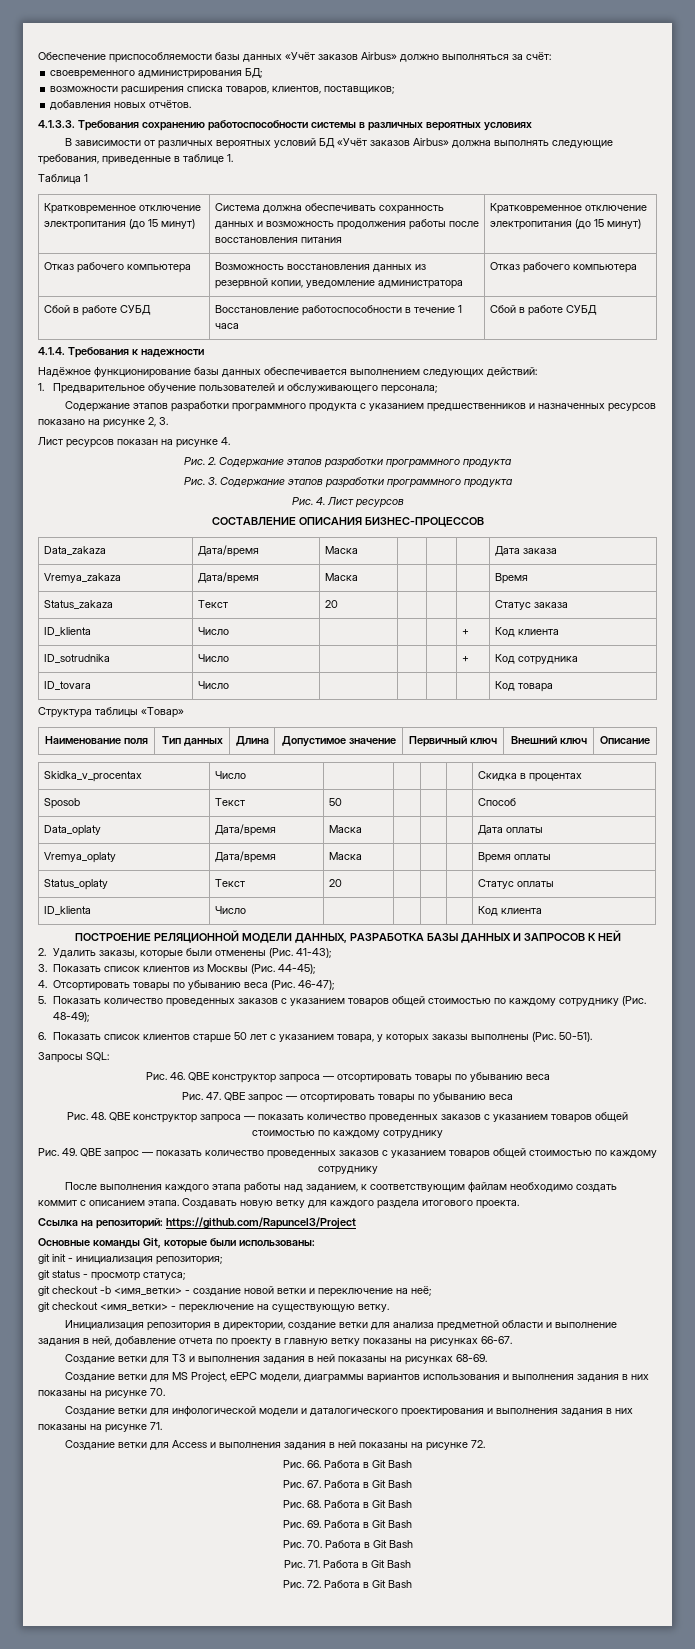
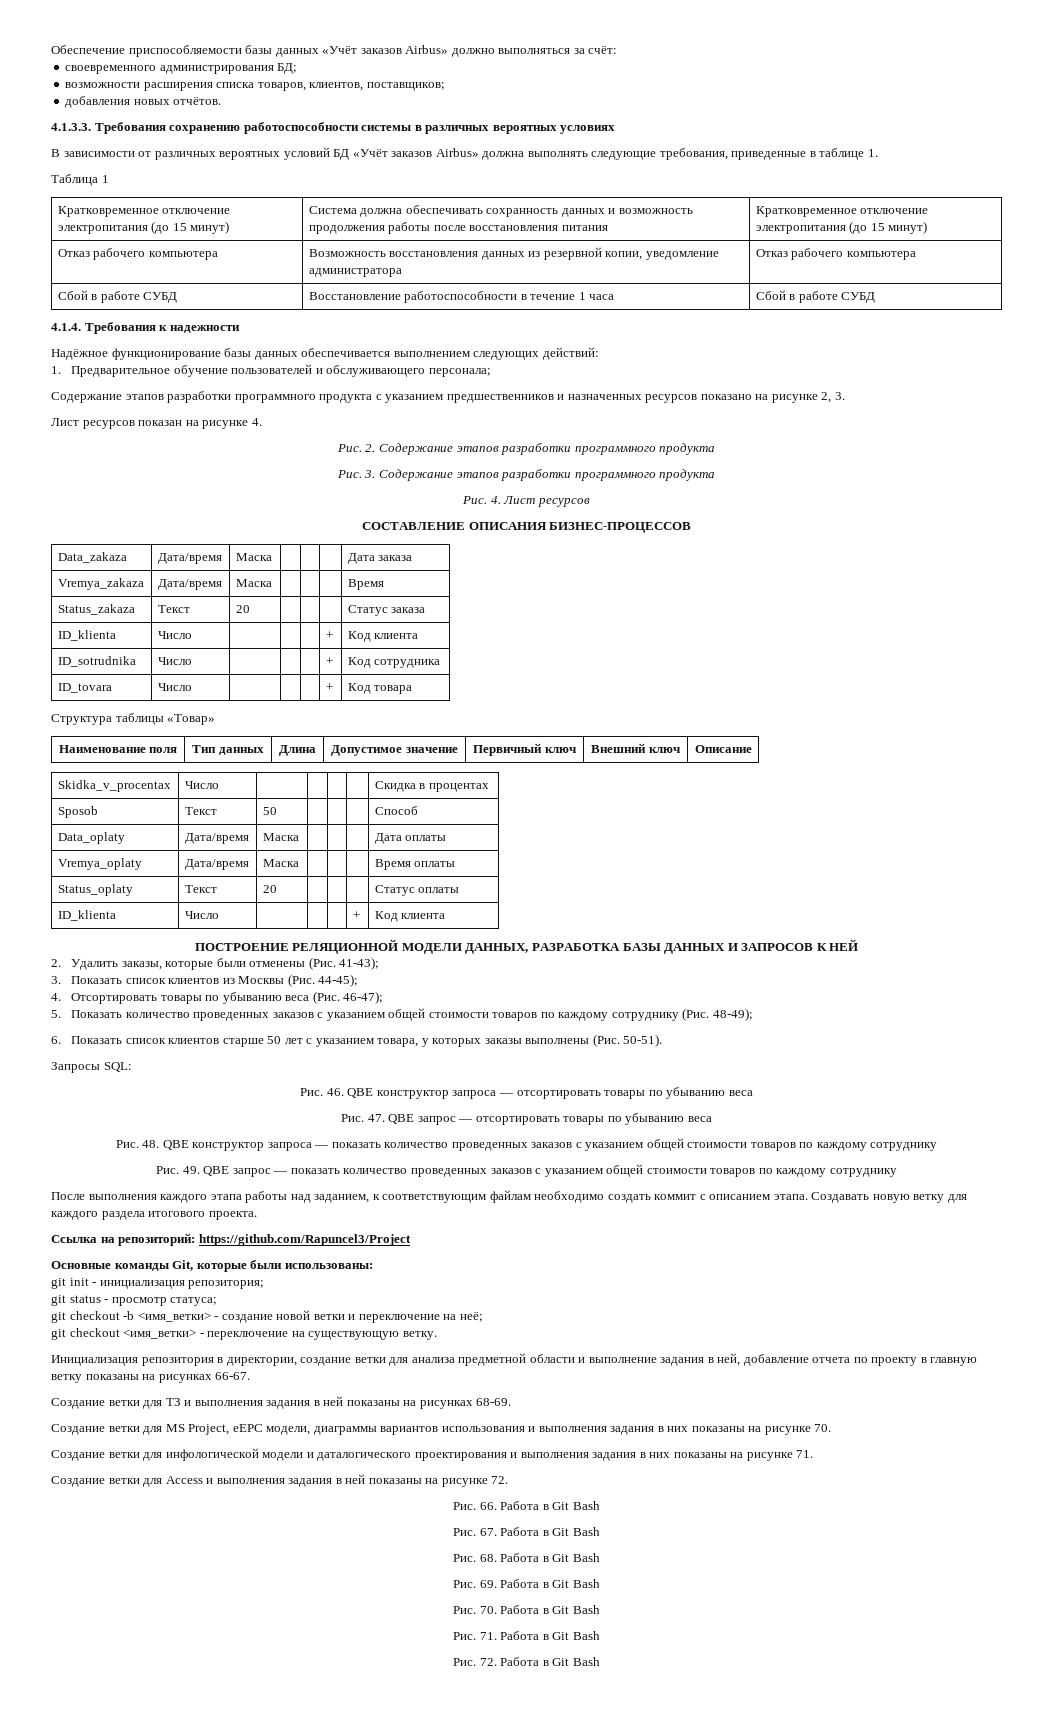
- ID_tovara | Число | | | | | Код товара
+ ID_tovara | Число | | | | + | Код товара
  Status_oplaty | Текст | 20 | | | | Статус оплаты
- ID_klienta | Число | | | | | Код клиента
+ ID_klienta | Число | | | | + | Код клиента
- 5. Показать количество проведенных заказов с указанием товаров общей стоимостью по каждому сотруднику (Рис. 48-49);
+ 5. Показать количество проведенных заказов с указанием общей стоимости товаров по каждому сотруднику (Рис. 48-49);
- Рис. 48. QBE конструктор запроса — показать количество проведенных заказов с указанием товаров общей стоимостью по каждому сотруднику
+ Рис. 48. QBE конструктор запроса — показать количество проведенных заказов с указанием общей стоимости товаров по каждому сотруднику
- Рис. 49. QBE запрос — показать количество проведенных заказов с указанием товаров общей стоимостью по каждому сотруднику
+ Рис. 49. QBE запрос — показать количество проведенных заказов с указанием общей стоимости товаров по каждому сотруднику

